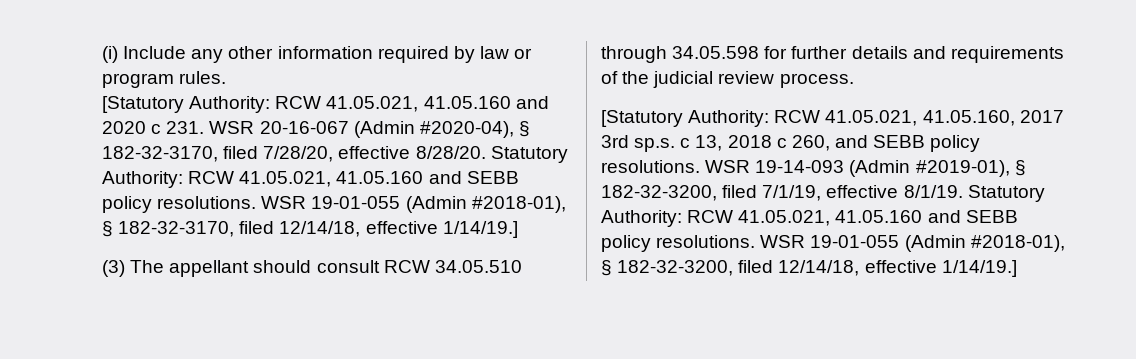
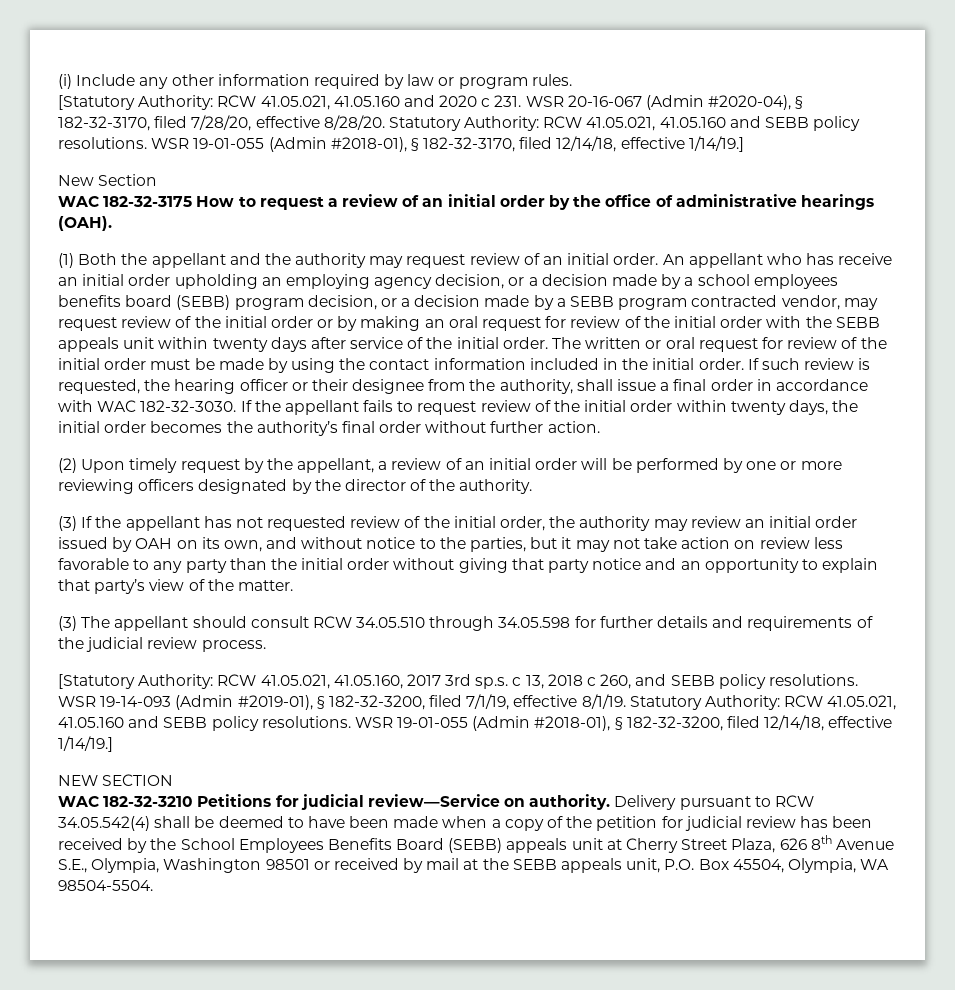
+ New Section
+ WAC 182-32-3175 How to request a review of an initial order by the office of administrative hearings (OAH).
+ (1) Both the appellant and the authority may request review of an initial order. An appellant who has receive an initial order upholding an employing agency decision, or a decision made by a school employees benefits board (SEBB) program decision, or a decision made by a SEBB program contracted vendor, may request review of the initial order or by making an oral request for review of the initial order with the SEBB appeals unit within twenty days after service of the initial order. The written or oral request for review of the initial order must be made by using the contact information included in the initial order. If such review is requested, the hearing officer or their designee from the authority, shall issue a final order in accordance with WAC 182-32-3030. If the appellant fails to request review of the initial order within twenty days, the initial order becomes the authority’s final order without further action.
+ (2) Upon timely request by the appellant, a review of an initial order will be performed by one or more reviewing officers designated by the director of the authority.
+ (3) If the appellant has not requested review of the initial order, the authority may review an initial order issued by OAH on its own, and without notice to the parties, but it may not take action on review less favorable to any party than the initial order without giving that party notice and an opportunity to explain that party’s view of the matter.
+ NEW SECTION
+ WAC 182-32-3210 Petitions for judicial review—Service on authority. Delivery pursuant to RCW 34.05.542(4) shall be deemed to have been made when a copy of the petition for judicial review has been received by the School Employees Benefits Board (SEBB) appeals unit at Cherry Street Plaza, 626 8th Avenue S.E., Olympia, Washington 98501 or received by mail at the SEBB appeals unit, P.O. Box 45504, Olympia, WA 98504-5504.

